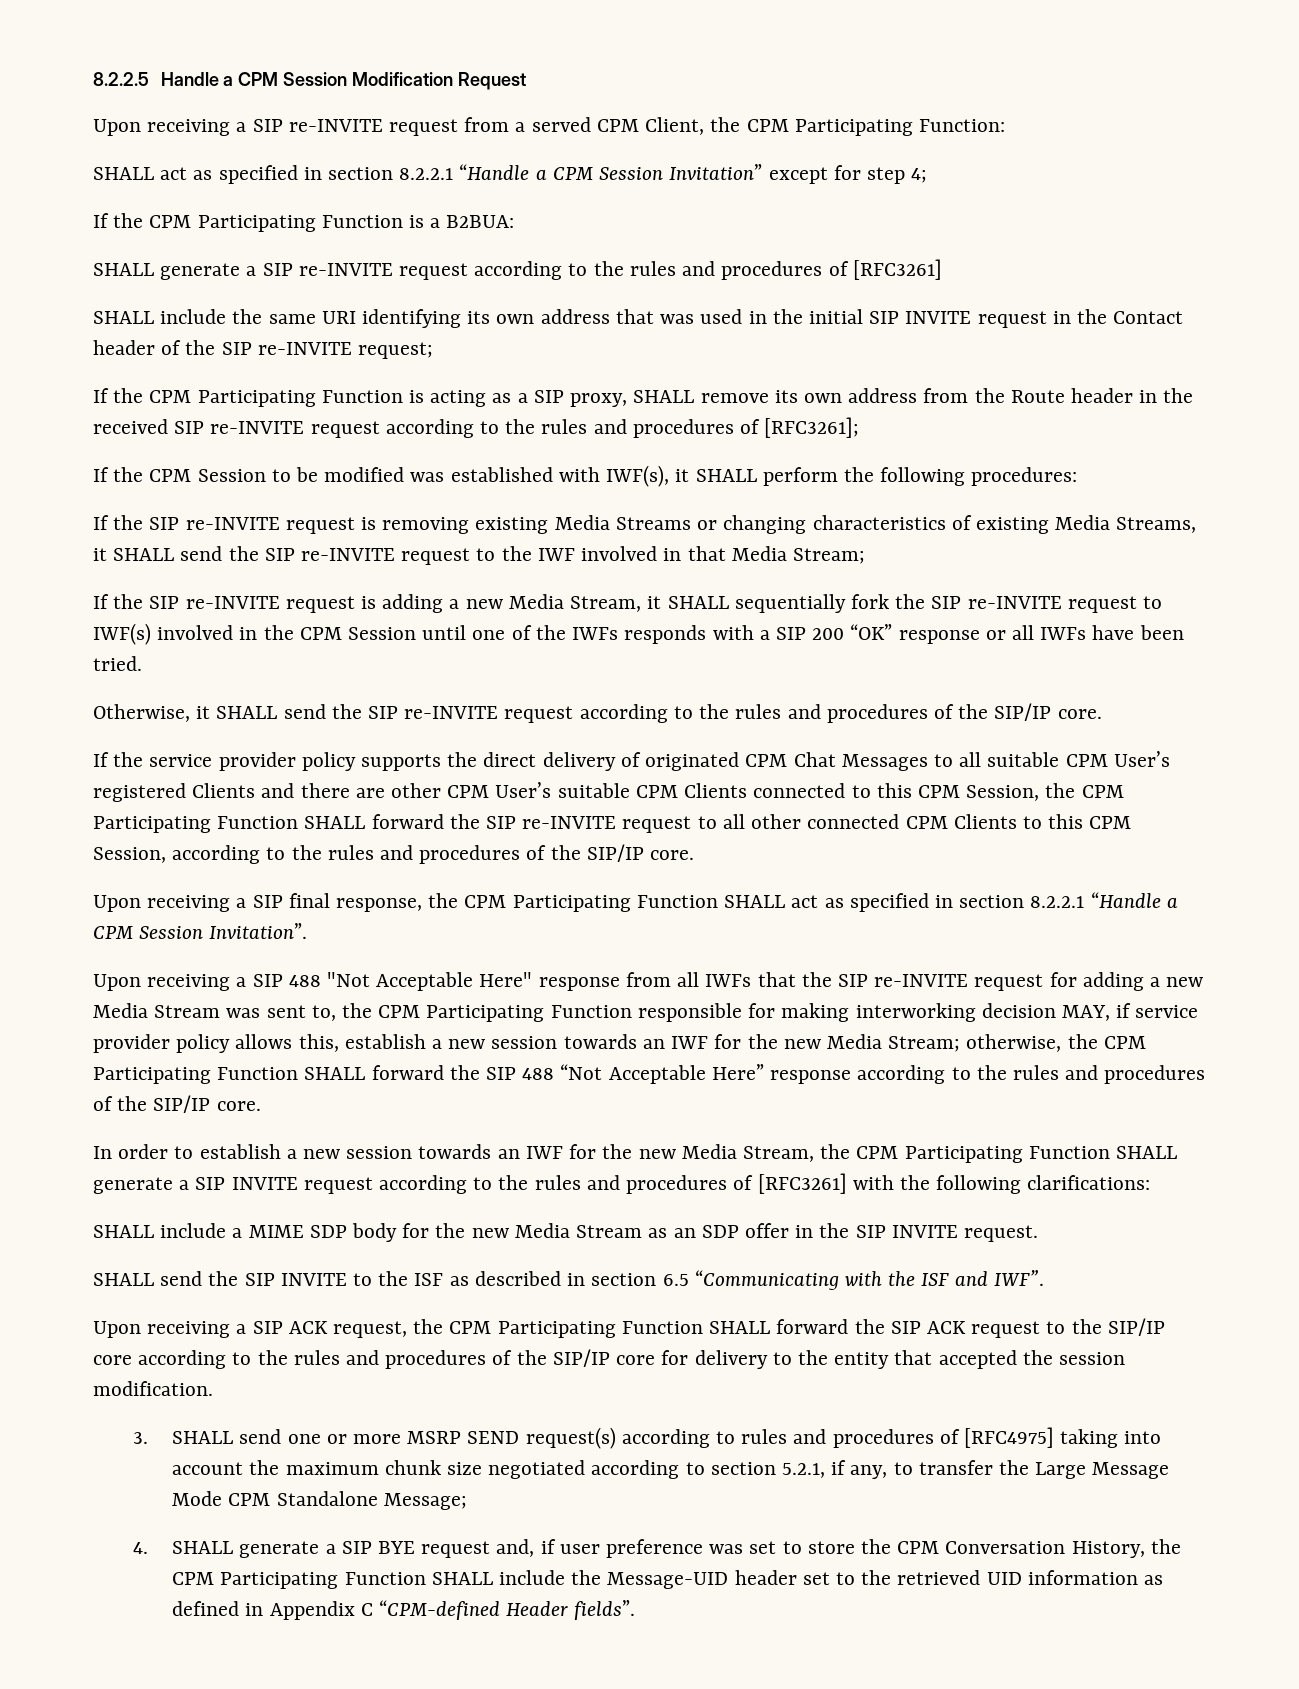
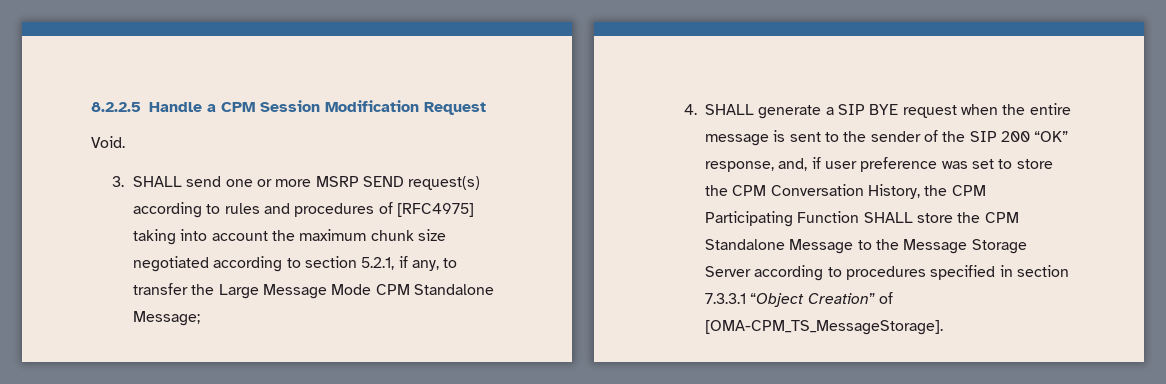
- Upon receiving a SIP re-INVITE request from a served CPM Client, the CPM Participating Function:
- SHALL act as specified in section 8.2.2.1 “Handle a CPM Session Invitation” except for step 4;
- If the CPM Participating Function is a B2BUA:
- SHALL generate a SIP re-INVITE request according to the rules and procedures of [RFC3261]
- SHALL include the same URI identifying its own address that was used in the initial SIP INVITE request in the Contact header of the SIP re-INVITE request;
- If the CPM Participating Function is acting as a SIP proxy, SHALL remove its own address from the Route header in the received SIP re-INVITE request according to the rules and procedures of [RFC3261];
- If the CPM Session to be modified was established with IWF(s), it SHALL perform the following procedures:
- If the SIP re-INVITE request is removing existing Media Streams or changing characteristics of existing Media Streams, it SHALL send the SIP re-INVITE request to the IWF involved in that Media Stream;
- If the SIP re-INVITE request is adding a new Media Stream, it SHALL sequentially fork the SIP re-INVITE request to IWF(s) involved in the CPM Session until one of the IWFs responds with a SIP 200 “OK” response or all IWFs have been tried.
- Otherwise, it SHALL send the SIP re-INVITE request according to the rules and procedures of the SIP/IP core.
- If the service provider policy supports the direct delivery of originated CPM Chat Messages to all suitable CPM User’s registered Clients and there are other CPM User’s suitable CPM Clients connected to this CPM Session, the CPM Participating Function SHALL forward the SIP re-INVITE request to all other connected CPM Clients to this CPM Session, according to the rules and procedures of the SIP/IP core.
- Upon receiving a SIP final response, the CPM Participating Function SHALL act as specified in section 8.2.2.1 “Handle a CPM Session Invitation”.
- Upon receiving a SIP 488 "Not Acceptable Here" response from all IWFs that the SIP re-INVITE request for adding a new Media Stream was sent to, the CPM Participating Function responsible for making interworking decision MAY, if service provider policy allows this, establish a new session towards an IWF for the new Media Stream; otherwise, the CPM Participating Function SHALL forward the SIP 488 “Not Acceptable Here” response according to the rules and procedures of the SIP/IP core.
- In order to establish a new session towards an IWF for the new Media Stream, the CPM Participating Function SHALL generate a SIP INVITE request according to the rules and procedures of [RFC3261] with the following clarifications:
- SHALL include a MIME SDP body for the new Media Stream as an SDP offer in the SIP INVITE request.
- SHALL send the SIP INVITE to the ISF as described in section 6.5 “Communicating with the ISF and IWF”.
- Upon receiving a SIP ACK request, the CPM Participating Function SHALL forward the SIP ACK request to the SIP/IP core according to the rules and procedures of the SIP/IP core for delivery to the entity that accepted the session modification.
+ Void.
- 4. SHALL generate a SIP BYE request and, if user preference was set to store the CPM Conversation History, the CPM Participating Function SHALL include the Message-UID header set to the retrieved UID information as defined in Appendix C “CPM-defined Header fields”.
+ 4. SHALL generate a SIP BYE request when the entire message is sent to the sender of the SIP 200 “OK” response, and, if user preference was set to store the CPM Conversation History, the CPM Participating Function SHALL store the CPM Standalone Message to the Message Storage Server according to procedures specified in section 7.3.3.1 “Object Creation” of [OMA-CPM_TS_MessageStorage].

